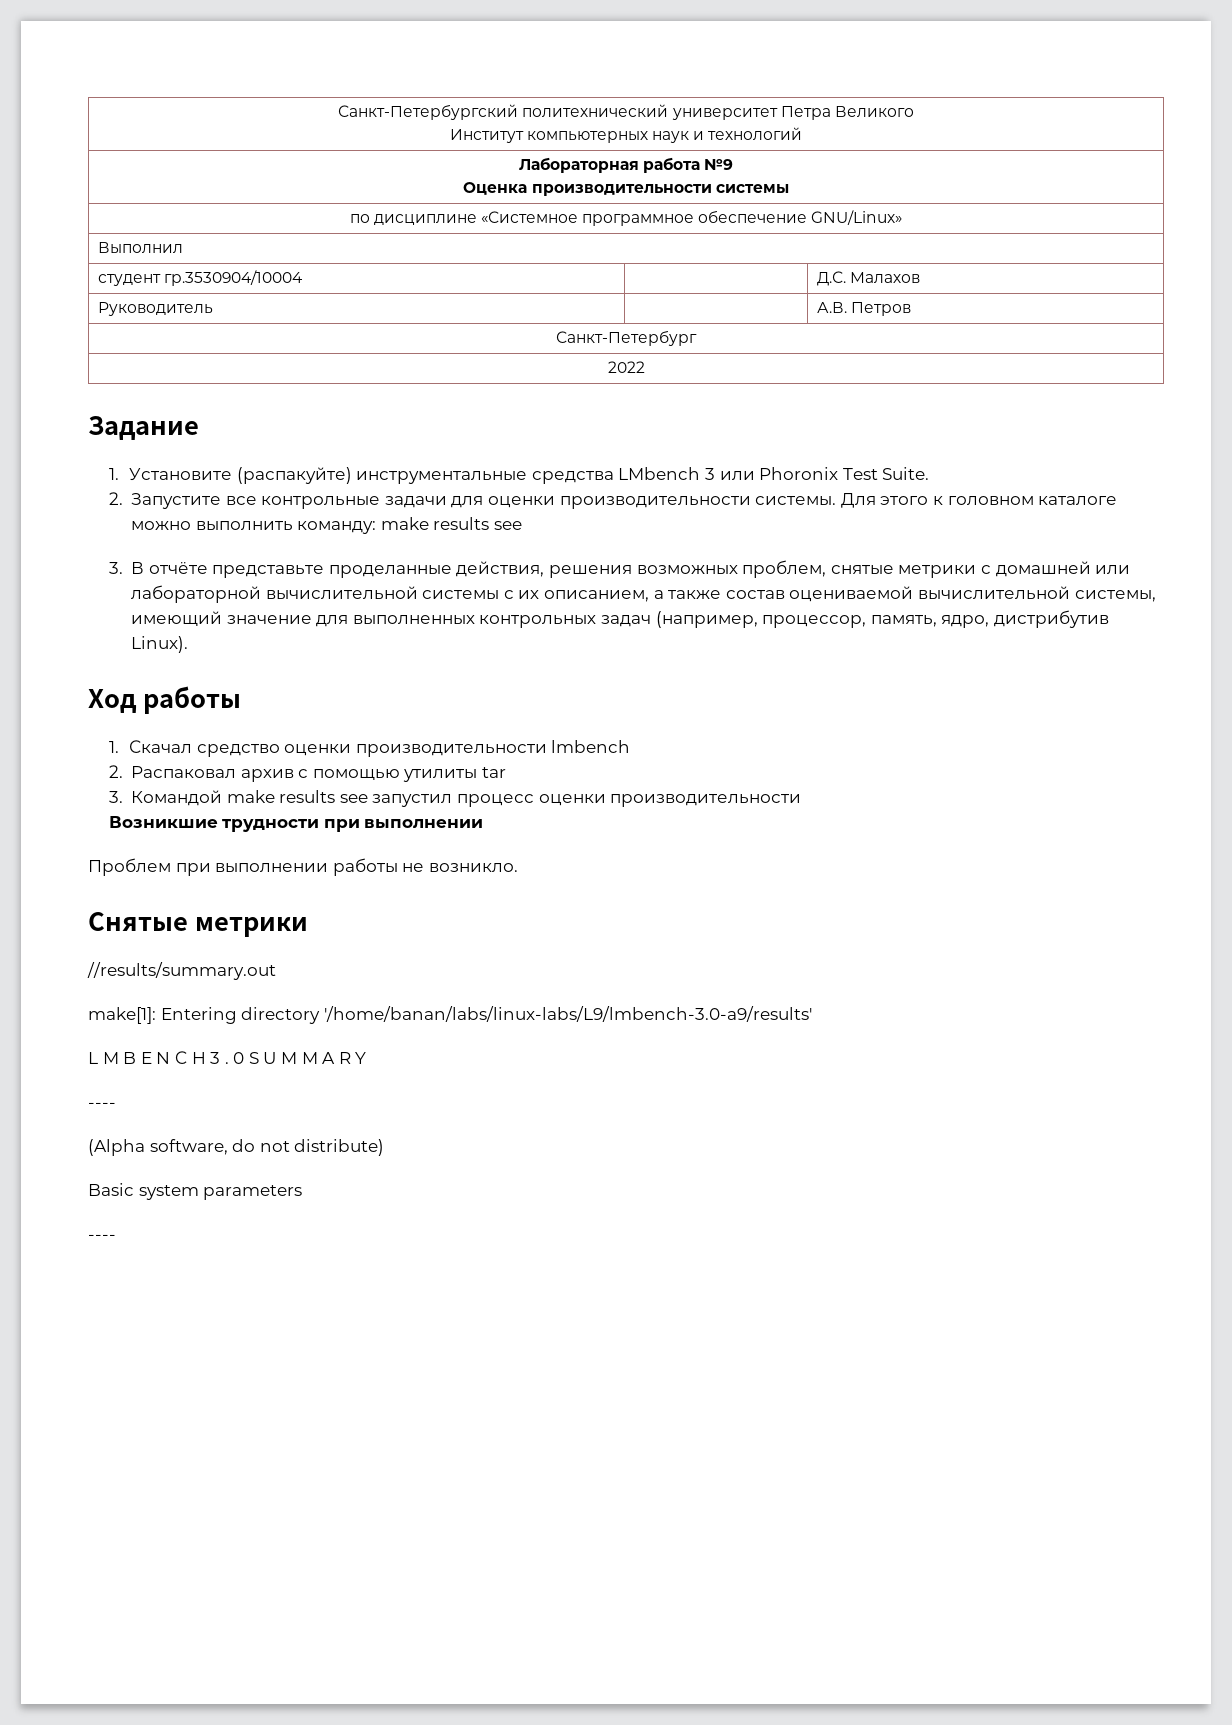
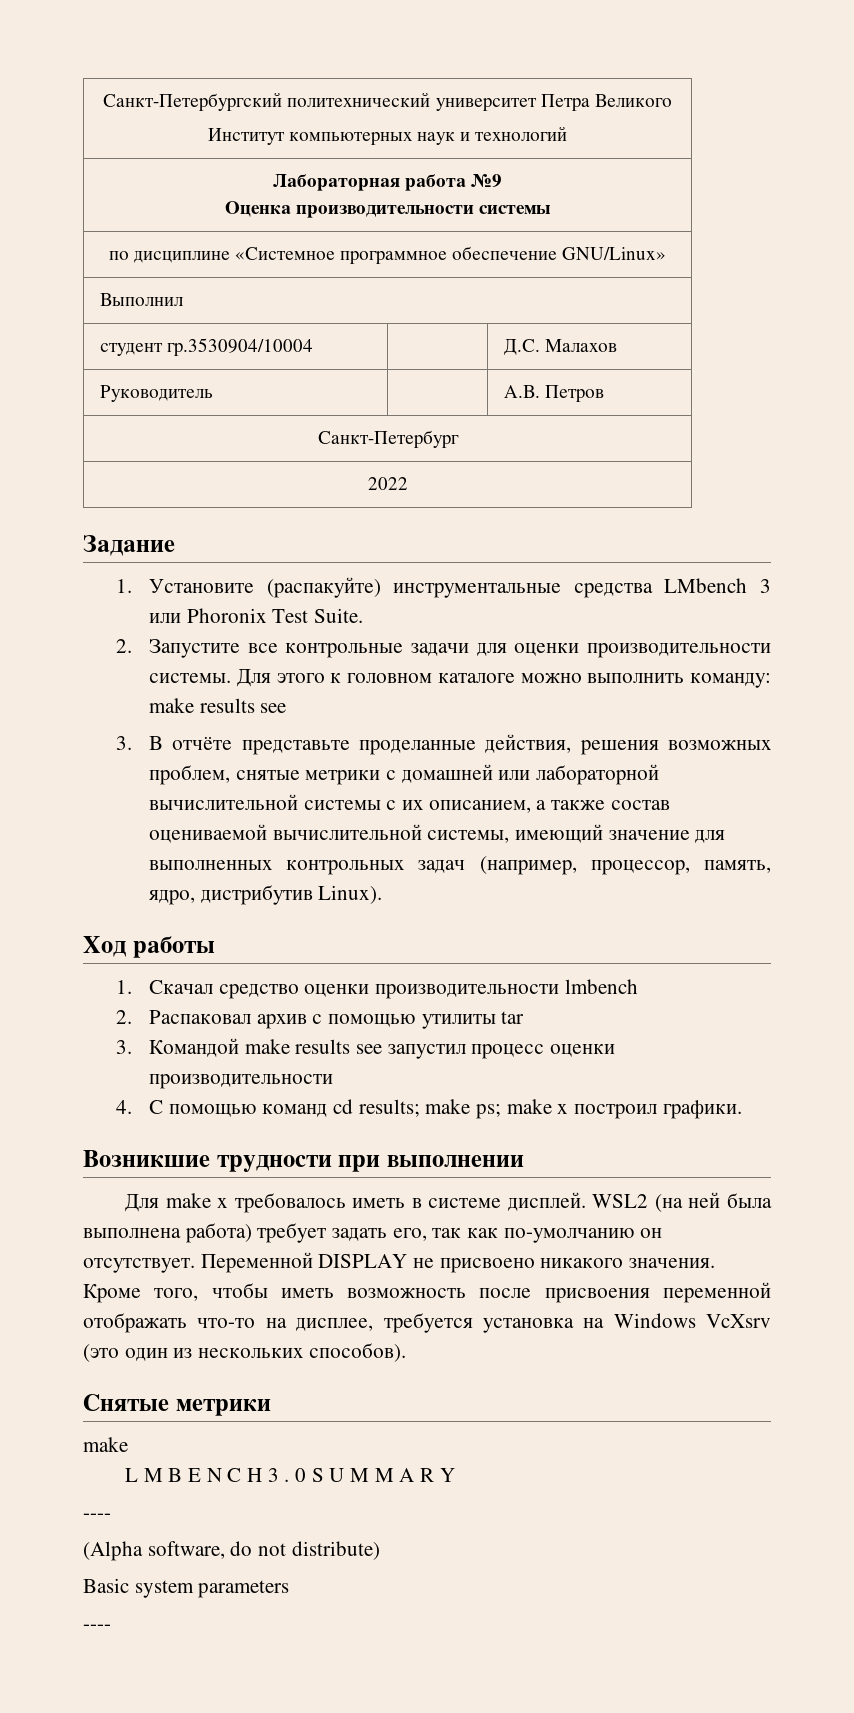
+ 4. С помощью команд cd results; make ps; make x построил графики.
  Возникшие трудности при выполнении
- Проблем при выполнении работы не возникло.
+ Для make x требовалось иметь в системе дисплей. WSL2 (на ней была выполнена работа) требует задать его, так как по-умолчанию он отсутствует. Переменной DISPLAY не присвоено никакого значения. Кроме того, чтобы иметь возможность после присвоения переменной отображать что-то на дисплее, требуется установка на Windows VcXsrv (это один из нескольких способов).
  Снятые метрики
- //results/summary.out
- make[1]: Entering directory '/home/banan/labs/linux-labs/L9/lmbench-3.0-a9/results'
+ make

